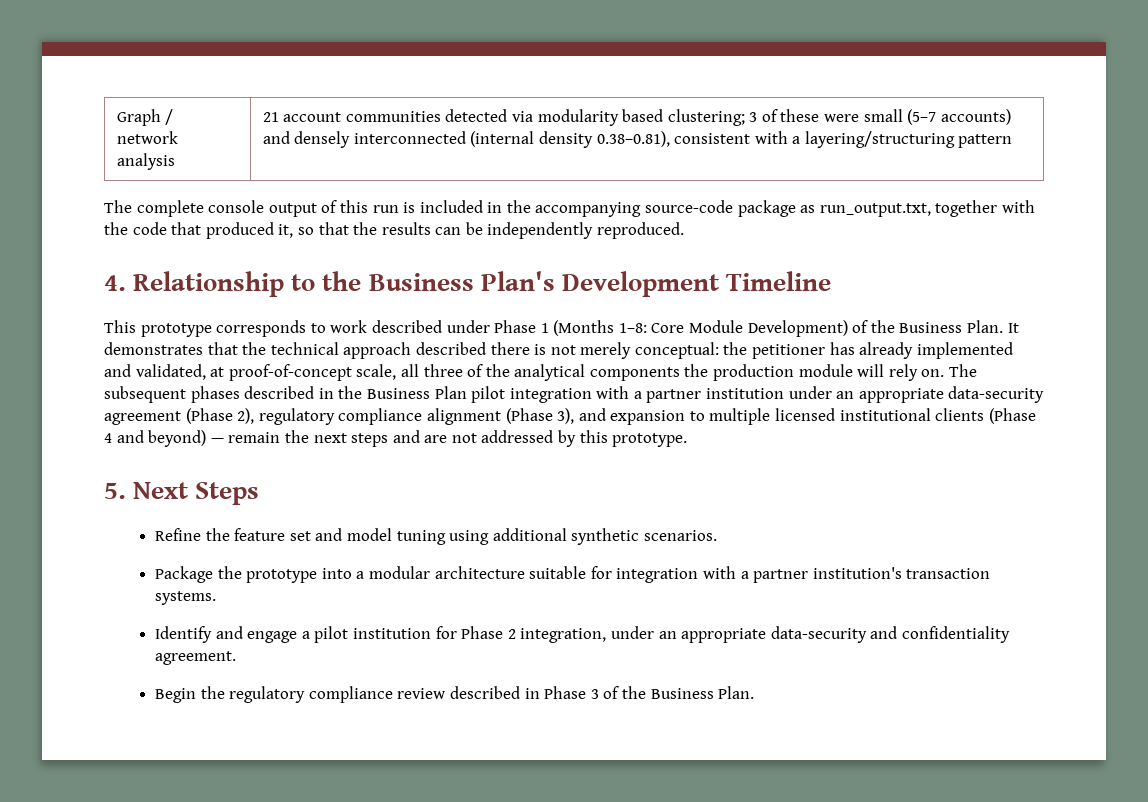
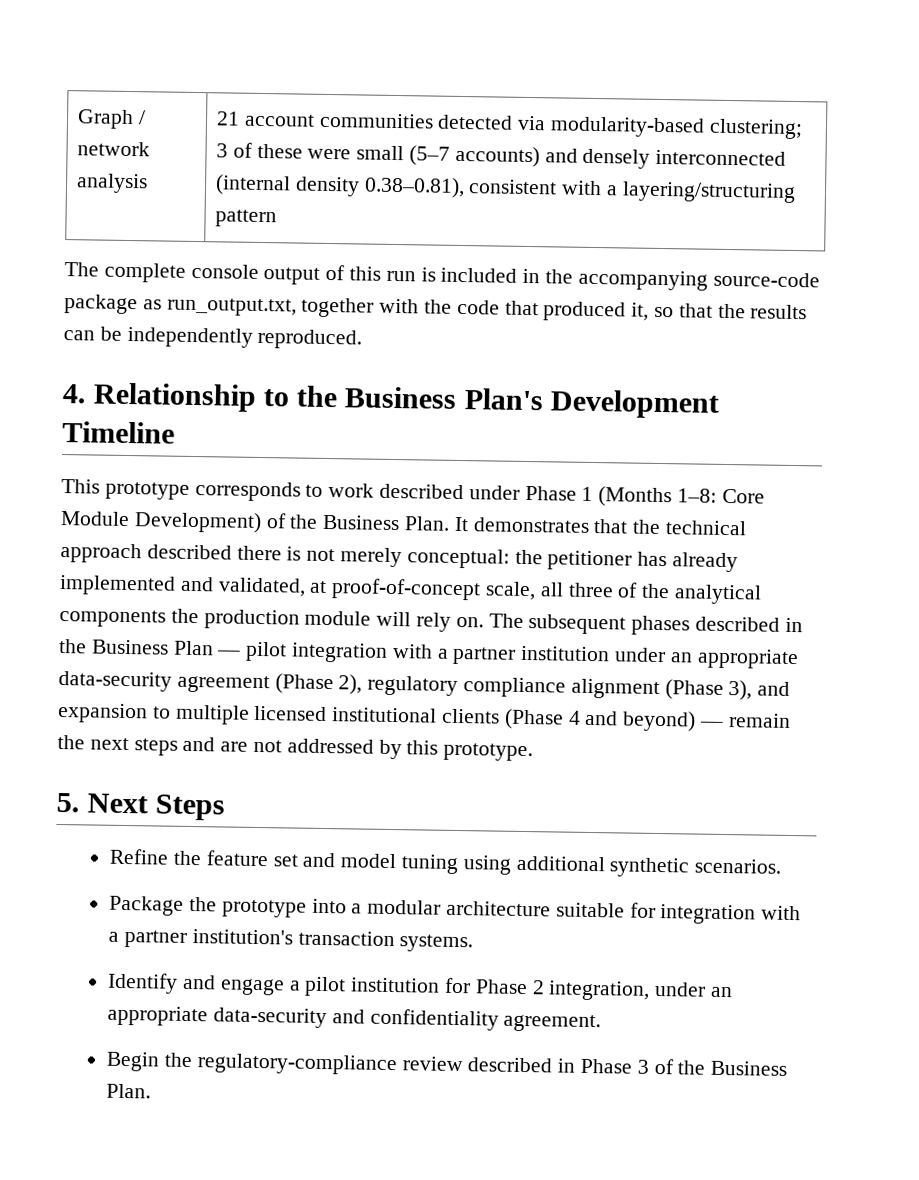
- Graph / network analysis | 21 account communities detected via modularity based clustering; 3 of these were small (5–7 accounts) and densely interconnected (internal density 0.38–0.81), consistent with a layering/structuring pattern
+ Graph / network analysis | 21 account communities detected via modularity-based clustering; 3 of these were small (5–7 accounts) and densely interconnected (internal density 0.38–0.81), consistent with a layering/structuring pattern
- The subsequent phases described in the Business Plan pilot integration with a partner institution under an appropriate data-security agreement (Phase 2), regulatory compliance alignment (Phase 3), and expansion to multiple licensed institutional clients (Phase 4 and beyond) — remain the next steps and are not addressed by this prototype.
+ The subsequent phases described in the Business Plan — pilot integration with a partner institution under an appropriate data-security agreement (Phase 2), regulatory compliance alignment (Phase 3), and expansion to multiple licensed institutional clients (Phase 4 and beyond) — remain the next steps and are not addressed by this prototype.
- Begin the regulatory compliance review described in Phase 3 of the Business Plan.
+ Begin the regulatory-compliance review described in Phase 3 of the Business Plan.

